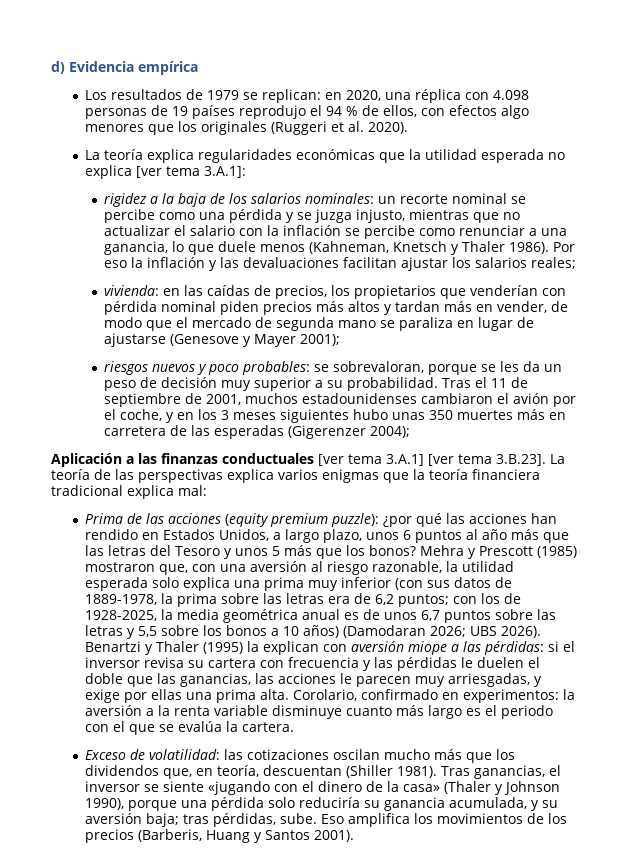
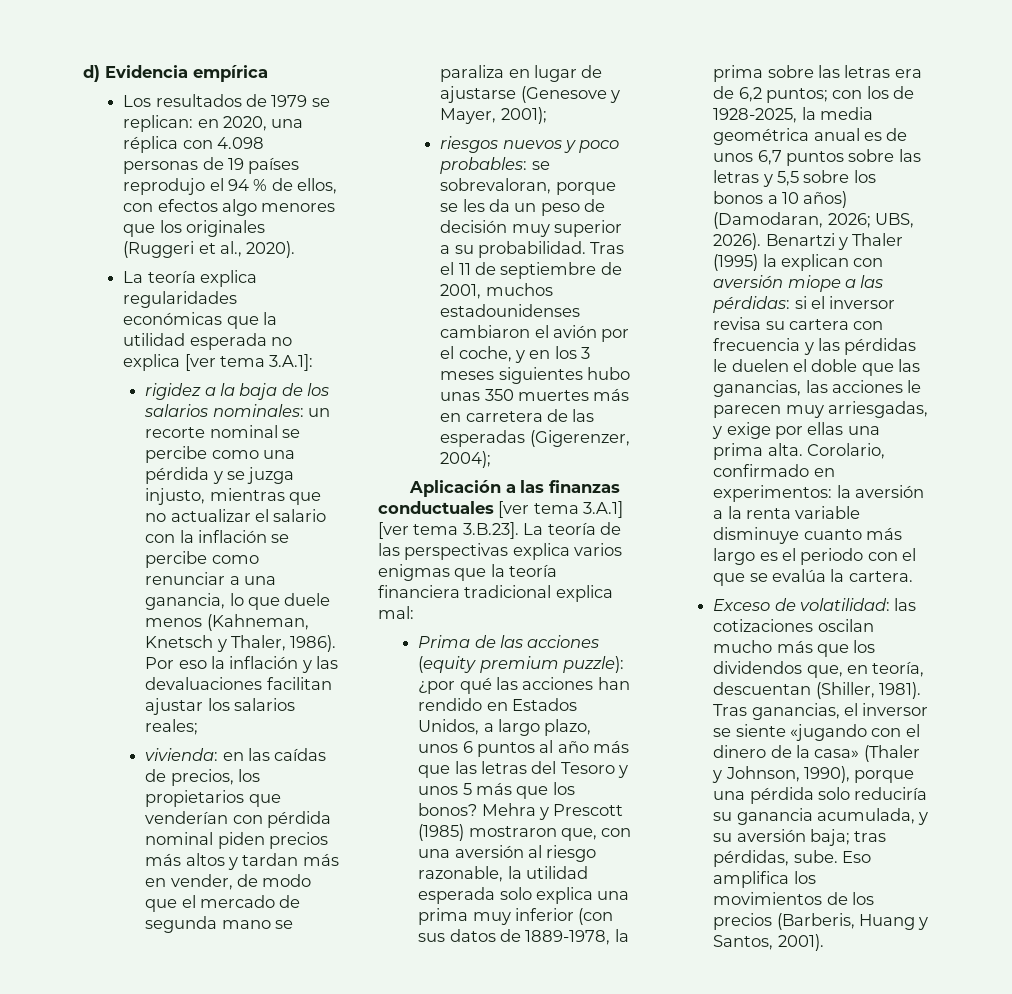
- Los resultados de 1979 se replican: en 2020, una réplica con 4.098 personas de 19 países reprodujo el 94 % de ellos, con efectos algo menores que los originales (Ruggeri et al. 2020).
+ Los resultados de 1979 se replican: en 2020, una réplica con 4.098 personas de 19 países reprodujo el 94 % de ellos, con efectos algo menores que los originales (Ruggeri et al., 2020).
- rigidez a la baja de los salarios nominales: un recorte nominal se percibe como una pérdida y se juzga injusto, mientras que no actualizar el salario con la inflación se percibe como renunciar a una ganancia, lo que duele menos (Kahneman, Knetsch y Thaler 1986).
+ rigidez a la baja de los salarios nominales: un recorte nominal se percibe como una pérdida y se juzga injusto, mientras que no actualizar el salario con la inflación se percibe como renunciar a una ganancia, lo que duele menos (Kahneman, Knetsch y Thaler, 1986).
- vivienda: en las caídas de precios, los propietarios que venderían con pérdida nominal piden precios más altos y tardan más en vender, de modo que el mercado de segunda mano se paraliza en lugar de ajustarse (Genesove y Mayer 2001);
+ vivienda: en las caídas de precios, los propietarios que venderían con pérdida nominal piden precios más altos y tardan más en vender, de modo que el mercado de segunda mano se paraliza en lugar de ajustarse (Genesove y Mayer, 2001);
- Tras el 11 de septiembre de 2001, muchos estadounidenses cambiaron el avión por el coche, y en los 3 meses siguientes hubo unas 350 muertes más en carretera de las esperadas (Gigerenzer 2004);
+ Tras el 11 de septiembre de 2001, muchos estadounidenses cambiaron el avión por el coche, y en los 3 meses siguientes hubo unas 350 muertes más en carretera de las esperadas (Gigerenzer, 2004);
- Mehra y Prescott (1985) mostraron que, con una aversión al riesgo razonable, la utilidad esperada solo explica una prima muy inferior (con sus datos de 1889-1978, la prima sobre las letras era de 6,2 puntos; con los de 1928-2025, la media geométrica anual es de unos 6,7 puntos sobre las letras y 5,5 sobre los bonos a 10 años) (Damodaran 2026; UBS 2026).
+ Mehra y Prescott (1985) mostraron que, con una aversión al riesgo razonable, la utilidad esperada solo explica una prima muy inferior (con sus datos de 1889-1978, la prima sobre las letras era de 6,2 puntos; con los de 1928-2025, la media geométrica anual es de unos 6,7 puntos sobre las letras y 5,5 sobre los bonos a 10 años) (Damodaran, 2026; UBS, 2026).
- Exceso de volatilidad: las cotizaciones oscilan mucho más que los dividendos que, en teoría, descuentan (Shiller 1981).
+ Exceso de volatilidad: las cotizaciones oscilan mucho más que los dividendos que, en teoría, descuentan (Shiller, 1981).
- Tras ganancias, el inversor se siente «jugando con el dinero de la casa» (Thaler y Johnson 1990), porque una pérdida solo reduciría su ganancia acumulada, y su aversión baja; tras pérdidas, sube.
+ Tras ganancias, el inversor se siente «jugando con el dinero de la casa» (Thaler y Johnson, 1990), porque una pérdida solo reduciría su ganancia acumulada, y su aversión baja; tras pérdidas, sube.
- Eso amplifica los movimientos de los precios (Barberis, Huang y Santos 2001).
+ Eso amplifica los movimientos de los precios (Barberis, Huang y Santos, 2001).

